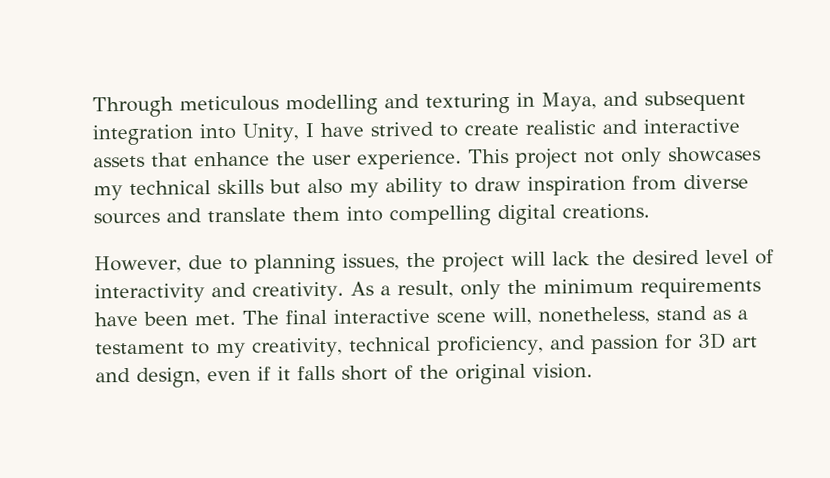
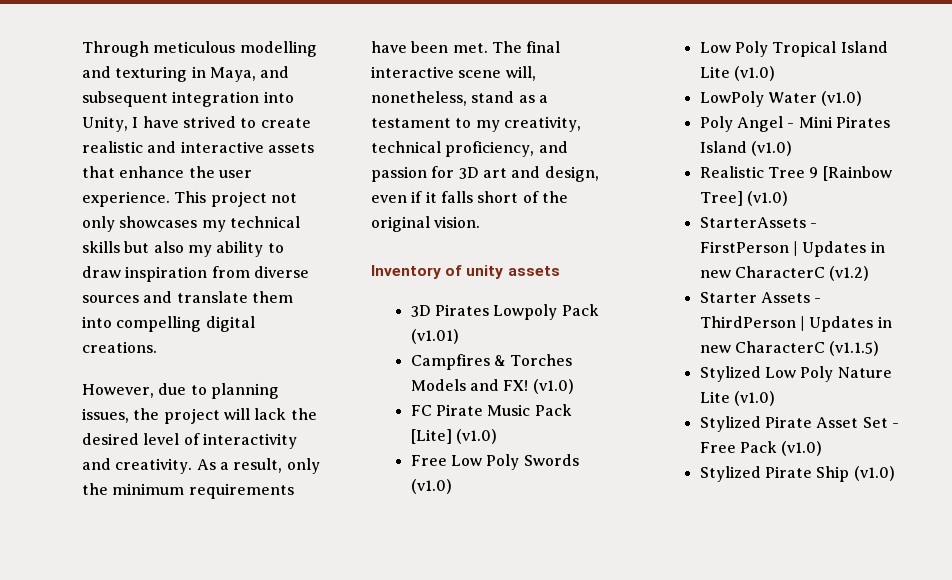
+ Inventory of unity assets
+ 3D Pirates Lowpoly Pack (v1.01)
+ Campfires & Torches Models and FX! (v1.0)
+ FC Pirate Music Pack [Lite] (v1.0)
+ Free Low Poly Swords (v1.0)
+ Low Poly Tropical Island Lite (v1.0)
+ LowPoly Water (v1.0)
+ Poly Angel - Mini Pirates Island (v1.0)
+ Realistic Tree 9 [Rainbow Tree] (v1.0)
+ StarterAssets - FirstPerson | Updates in new CharacterC (v1.2)
+ Starter Assets - ThirdPerson | Updates in new CharacterC (v1.1.5)
+ Stylized Low Poly Nature Lite (v1.0)
+ Stylized Pirate Asset Set - Free Pack (v1.0)
+ Stylized Pirate Ship (v1.0)

